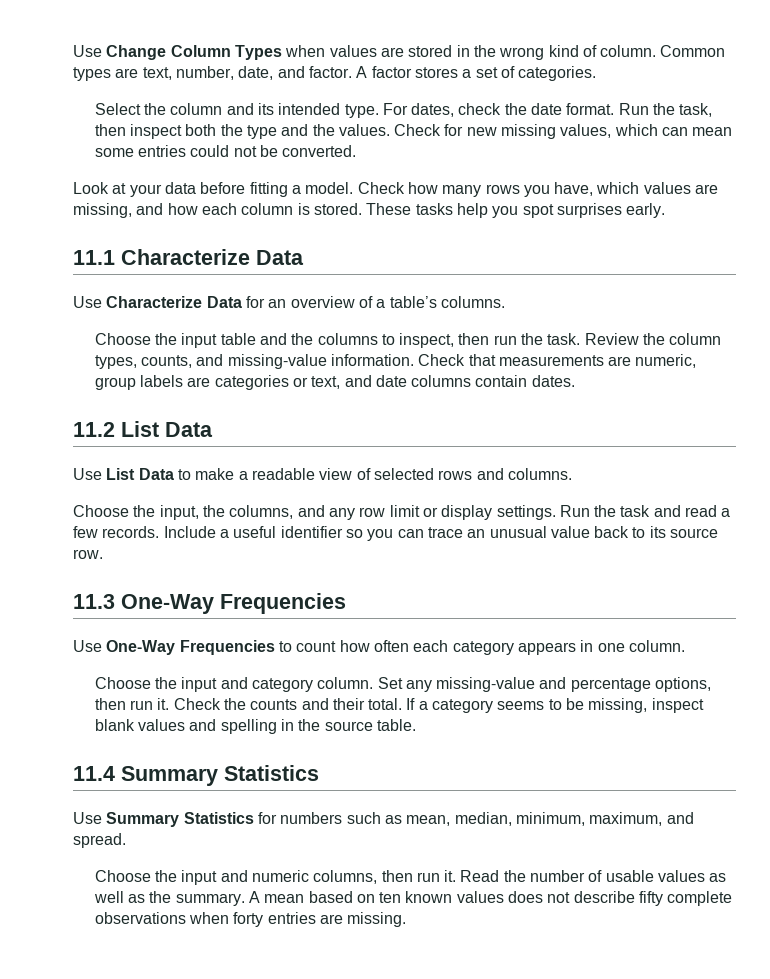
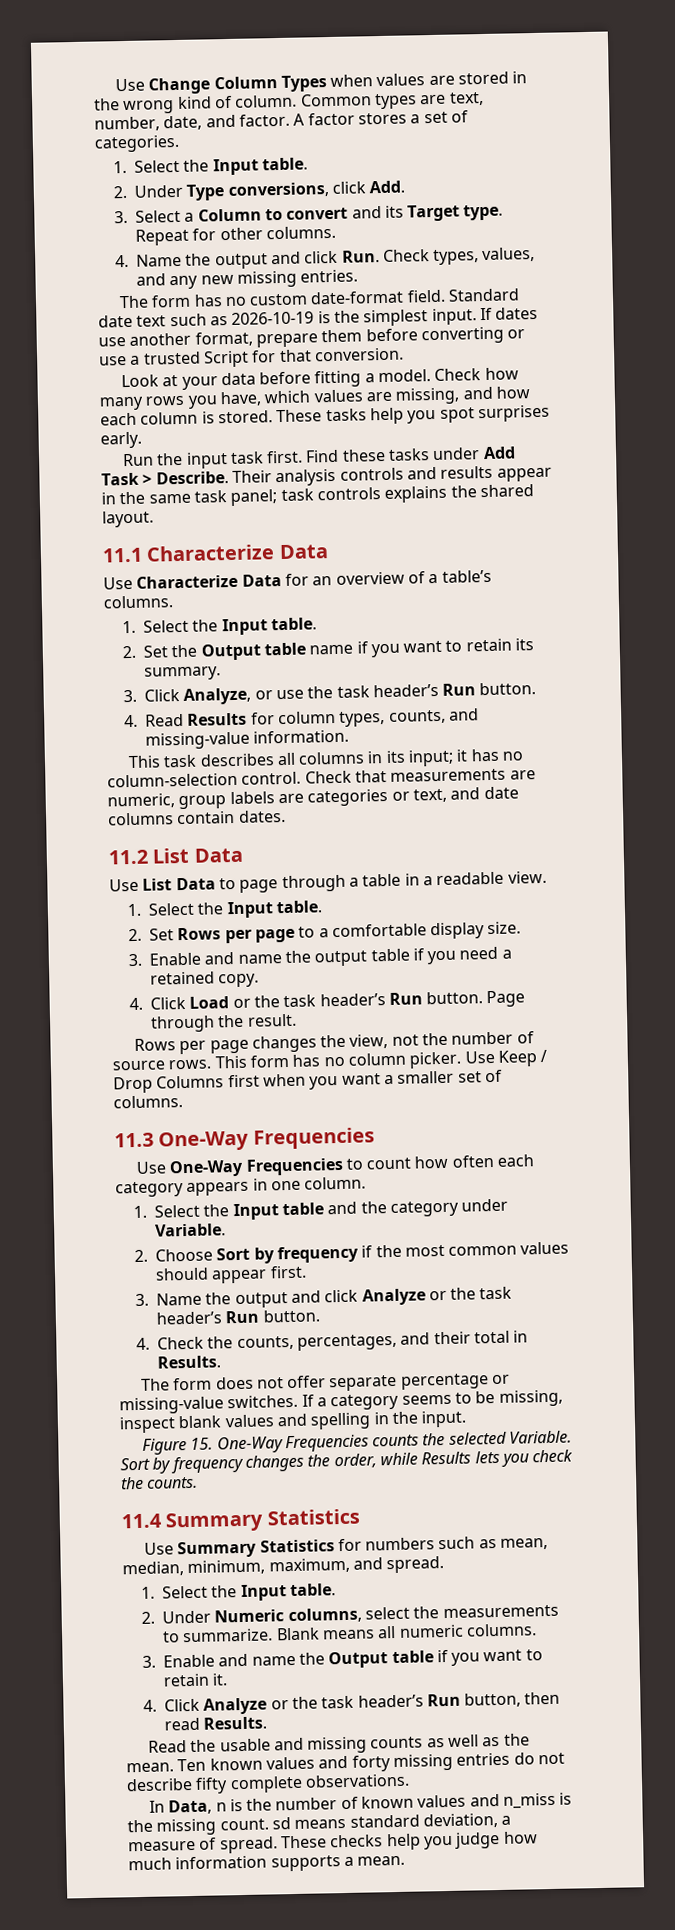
  A factor stores a set of categories.
- Select the column and its intended type. For dates, check the date format. Run the task, then inspect both the type and the values. Check for new missing values, which can mean some entries could not be converted.
+ 1. Select the Input table.
+ 2. Under Type conversions, click Add.
+ 3. Select a Column to convert and its Target type. Repeat for other columns.
+ 4. Name the output and click Run. Check types, values, and any new missing entries.
+ The form has no custom date-format field. Standard date text such as 2026-10-19 is the simplest input. If dates use another format, prepare them before converting or use a trusted Script for that conversion.
+ Run the input task first. Find these tasks under Add Task > Describe. Their analysis controls and results appear in the same task panel; task controls explains the shared layout.
  Use Characterize Data for an overview of a table’s columns.
- Choose the input table and the columns to inspect, then run the task. Review the column types, counts, and missing-value information.
+ 1. Select the Input table.
+ 2. Set the Output table name if you want to retain its summary.
+ 3. Click Analyze, or use the task header’s Run button.
+ 4. Read Results for column types, counts, and missing-value information.
+ This task describes all columns in its input; it has no column-selection control.
- Use List Data to make a readable view of selected rows and columns.
- Choose the input, the columns, and any row limit or display settings. Run the task and read a few records. Include a useful identifier so you can trace an unusual value back to its source row.
+ Use List Data to page through a table in a readable view.
+ 1. Select the Input table.
+ 2. Set Rows per page to a comfortable display size.
+ 3. Enable and name the output table if you need a retained copy.
+ 4. Click Load or the task header’s Run button. Page through the result.
+ Rows per page changes the view, not the number of source rows. This form has no column picker. Use Keep / Drop Columns first when you want a smaller set of columns.
- Choose the input and category column. Set any missing-value and percentage options, then run it. Check the counts and their total.
+ 1. Select the Input table and the category under Variable.
+ 2. Choose Sort by frequency if the most common values should appear first.
+ 3. Name the output and click Analyze or the task header’s Run button.
+ 4. Check the counts, percentages, and their total in Results.
+ The form does not offer separate percentage or missing-value switches.
- If a category seems to be missing, inspect blank values and spelling in the source table.
+ If a category seems to be missing, inspect blank values and spelling in the input.
+ Figure 15. One-Way Frequencies counts the selected Variable. Sort by frequency changes the order, while Results lets you check the counts.
  Use Summary Statistics for numbers such as mean, median, minimum, maximum, and spread.
- Choose the input and numeric columns, then run it. Read the number of usable values as well as the summary. A mean based on ten known values does not describe fifty complete observations when forty entries are missing.
+ 1. Select the Input table.
+ 2. Under Numeric columns, select the measurements to summarize. Blank means all numeric columns.
+ 3. Enable and name the Output table if you want to retain it.
+ 4. Click Analyze or the task header’s Run button, then read Results.
+ Read the usable and missing counts as well as the mean. Ten known values and forty missing entries do not describe fifty complete observations.
+ In Data, n is the number of known values and n_miss is the missing count. sd means standard deviation, a measure of spread. These checks help you judge how much information supports a mean.

